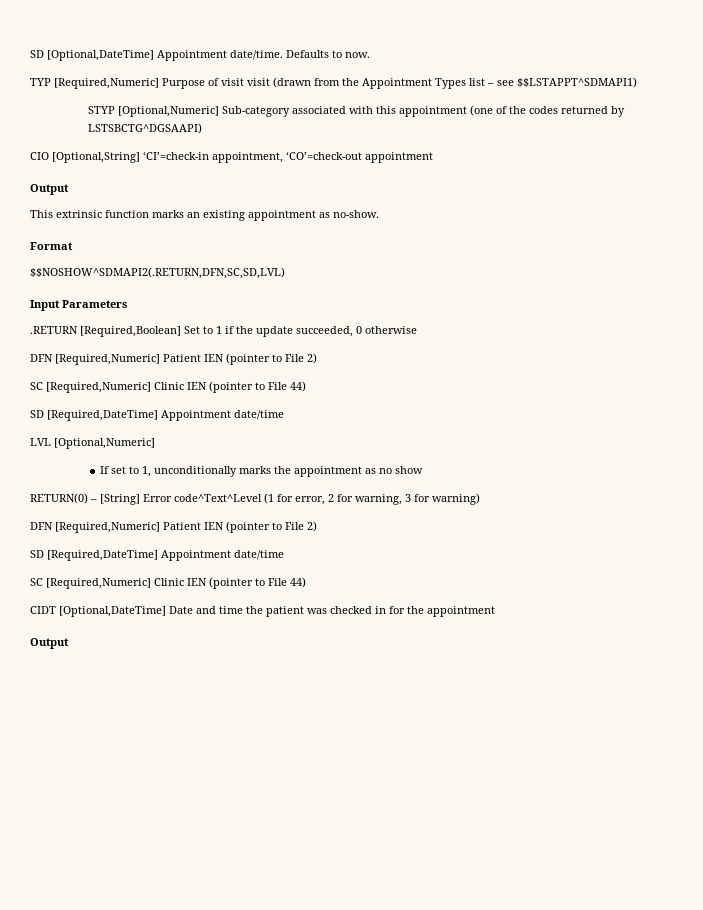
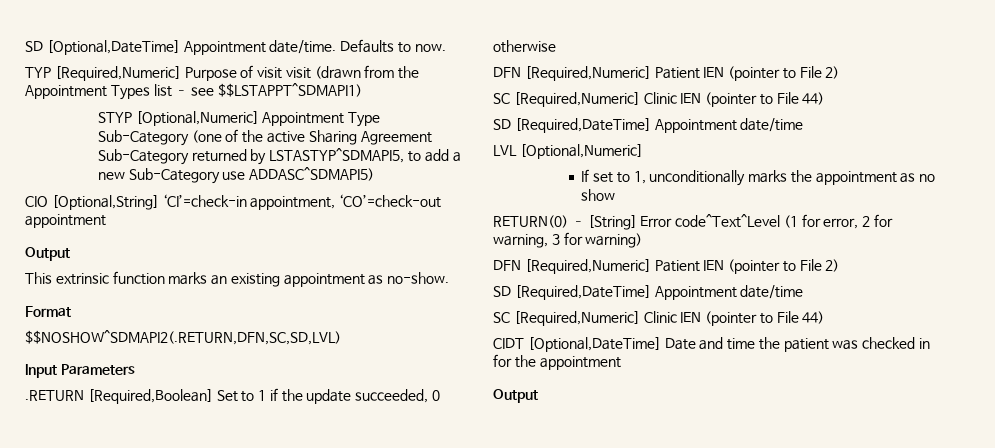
- STYP [Optional,Numeric] Sub-category associated with this appointment (one of the codes returned by LSTSBCTG^DGSAAPI)
+ STYP [Optional,Numeric] Appointment Type Sub-Category (one of the active Sharing Agreement Sub-Category returned by LSTASTYP^SDMAPI5, to add a new Sub-Category use ADDASC^SDMAPI5)

